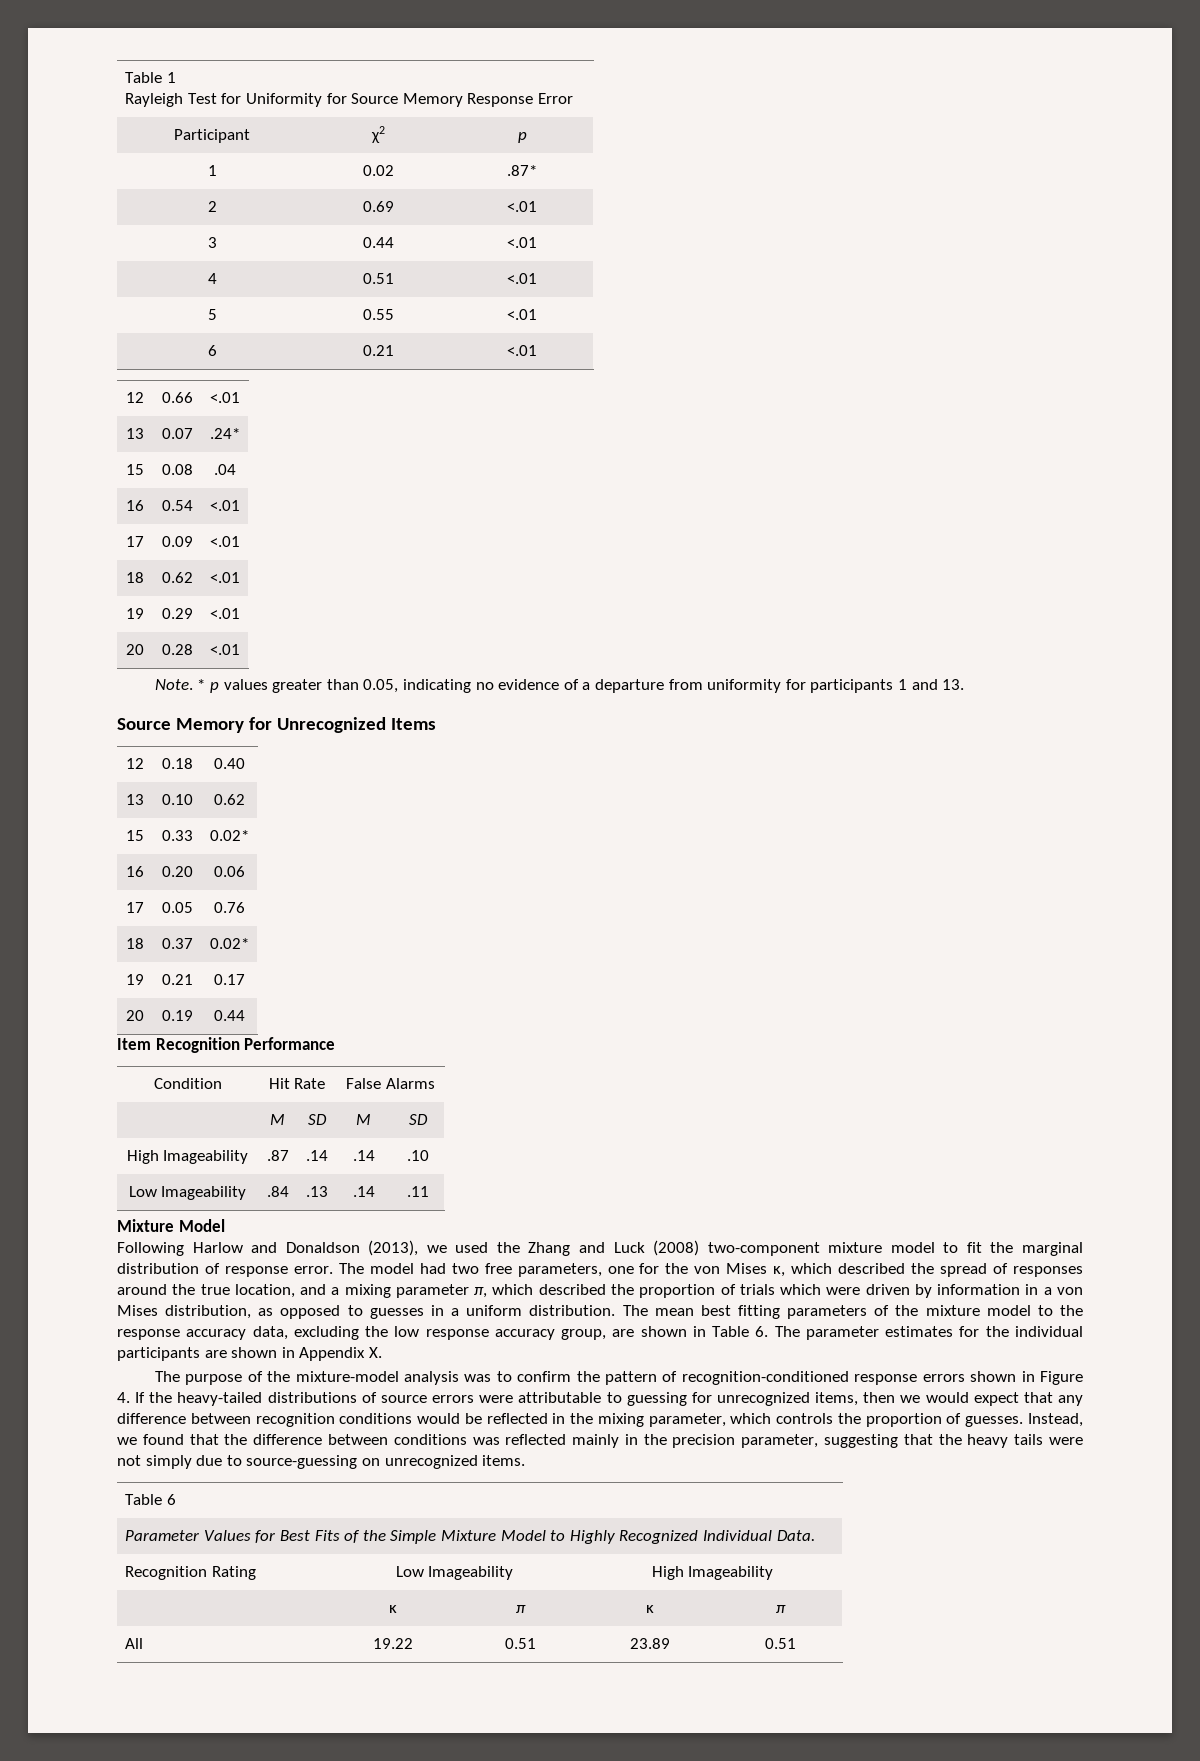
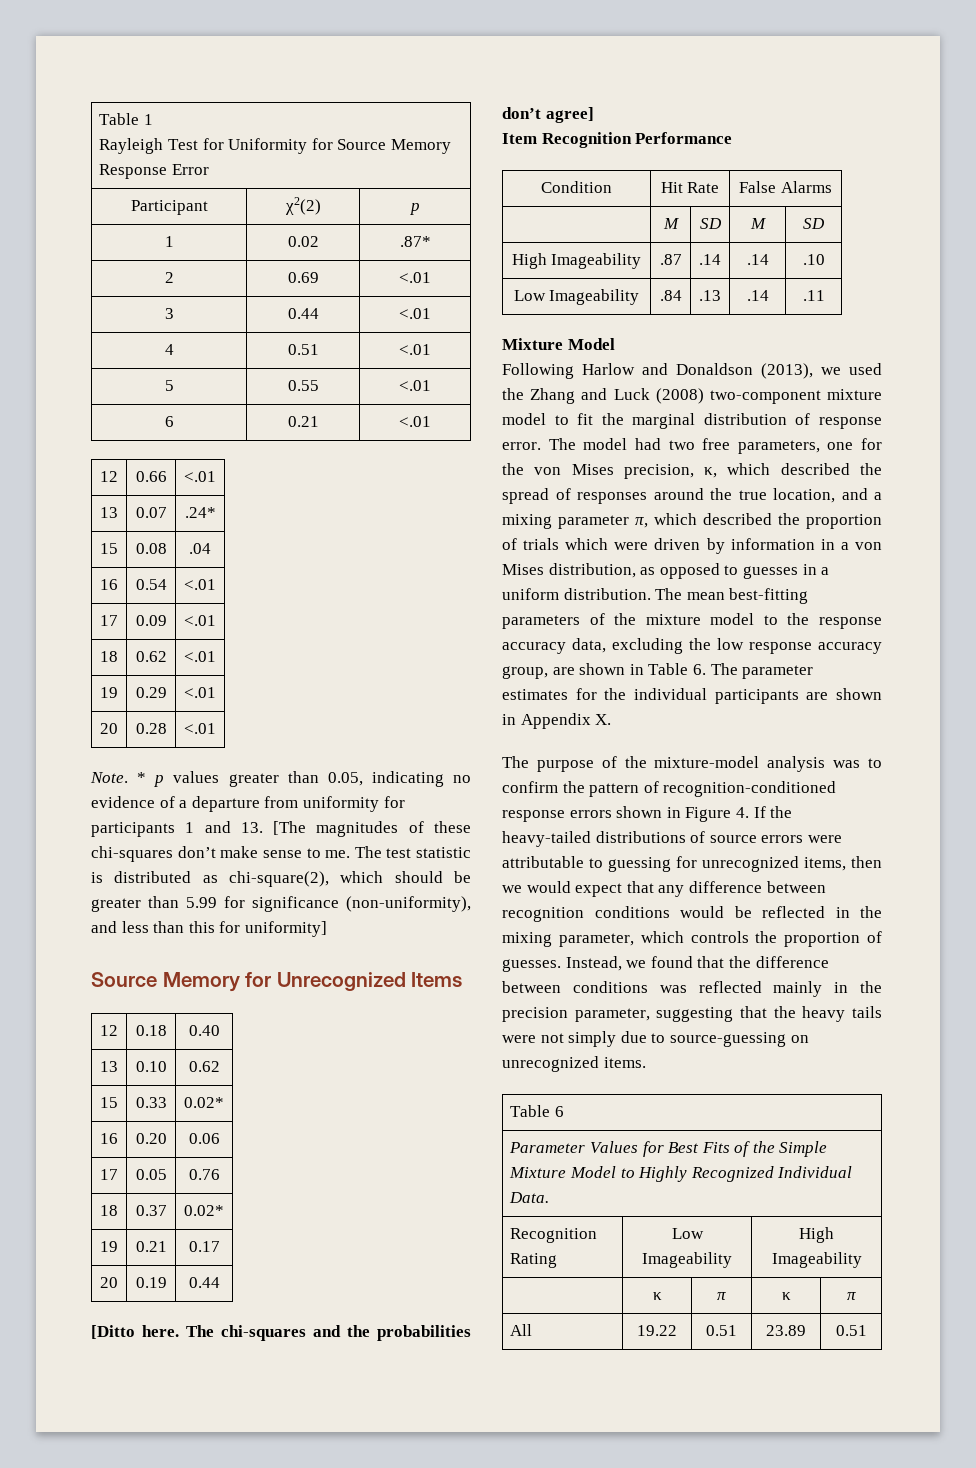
- Participant | χ2 | p
+ Participant | χ2(2) | p
- * p values greater than 0.05, indicating no evidence of a departure from uniformity for participants 1 and 13.
+ * p values greater than 0.05, indicating no evidence of a departure from uniformity for participants 1 and 13. [The magnitudes of these chi-squares don’t make sense to me. The test statistic is distributed as chi-square(2), which should be greater than 5.99 for significance (non-uniformity), and less than this for uniformity]
+ [Ditto here. The chi-squares and the probabilities don’t agree]
- The model had two free parameters, one for the von Mises κ, which described the spread of responses around the true location, and a mixing parameter π, which described the proportion of trials which were driven by information in a von Mises distribution, as opposed to guesses in a uniform distribution.
+ The model had two free parameters, one for the von Mises precision, κ, which described the spread of responses around the true location, and a mixing parameter π, which described the proportion of trials which were driven by information in a von Mises distribution, as opposed to guesses in a uniform distribution.
- The mean best fitting parameters of the mixture model to the response accuracy data, excluding the low response accuracy group, are shown in Table 6. The parameter estimates for the individual participants are shown in Appendix X.
+ The mean best-fitting parameters of the mixture model to the response accuracy data, excluding the low response accuracy group, are shown in Table 6. The parameter estimates for the individual participants are shown in Appendix X.

